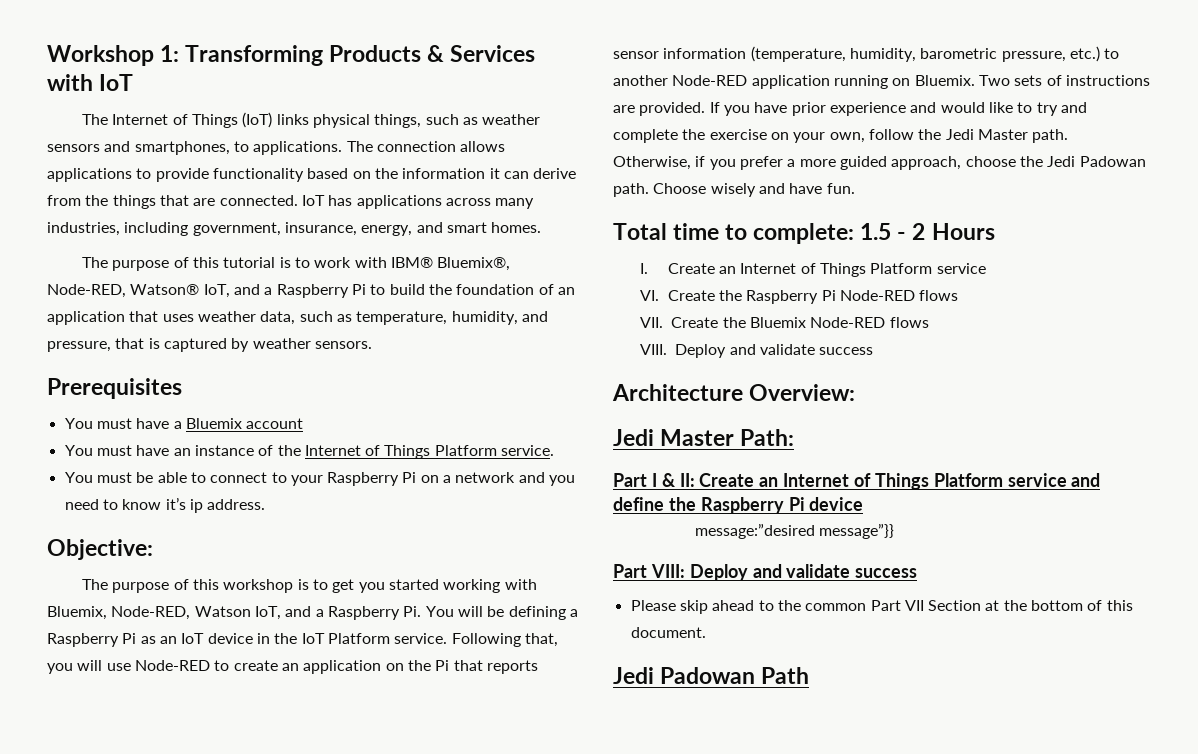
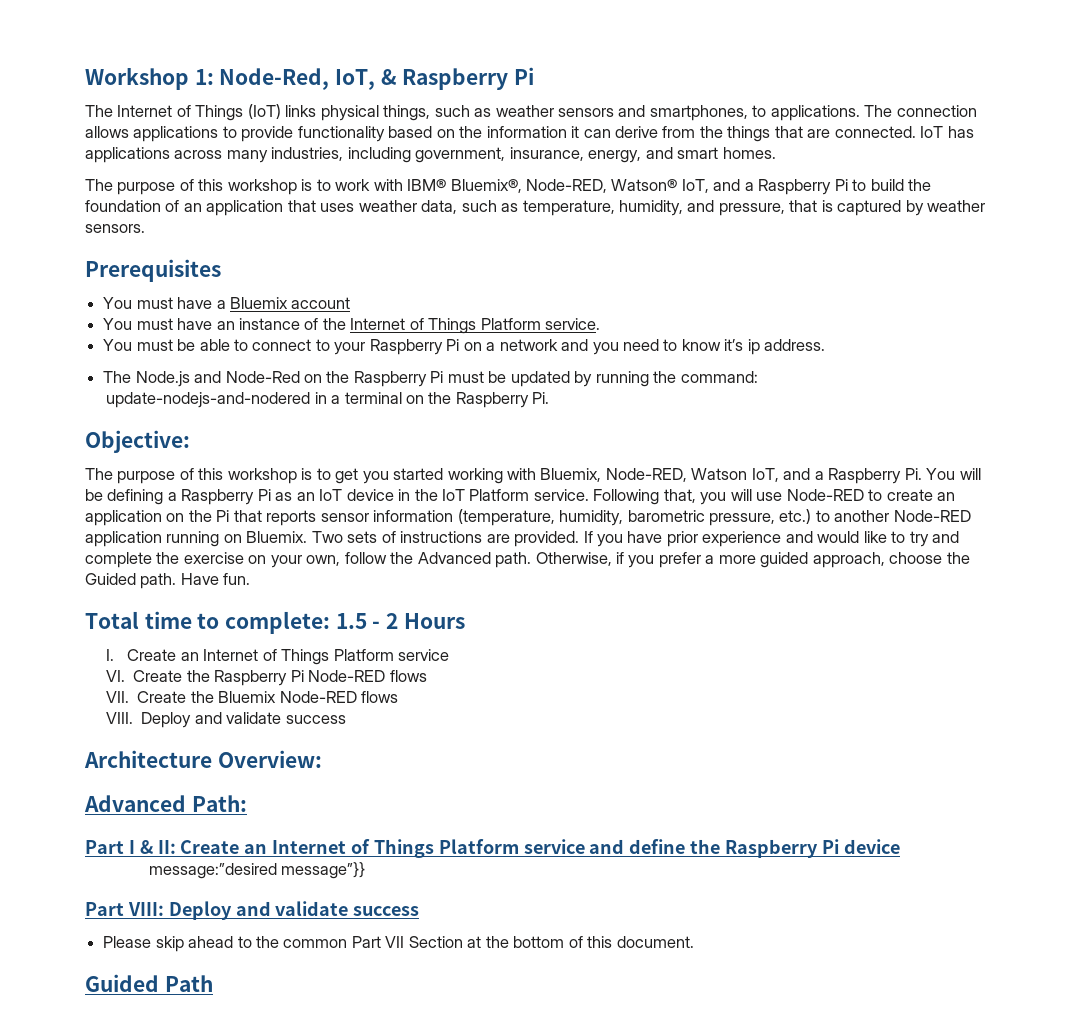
- Workshop 1: Transforming Products & Services with IoT
+ Workshop 1: Node-Red, IoT, & Raspberry Pi
- The purpose of this tutorial is to work with IBM® Bluemix®, Node-RED, Watson® IoT, and a Raspberry Pi to build the foundation of an application that uses weather data, such as temperature, humidity, and pressure, that is captured by weather sensors.
+ The purpose of this workshop is to work with IBM® Bluemix®, Node-RED, Watson® IoT, and a Raspberry Pi to build the foundation of an application that uses weather data, such as temperature, humidity, and pressure, that is captured by weather sensors.
+ The Node.js and Node-Red on the Raspberry Pi must be updated by running the command:
+ update-nodejs-and-nodered in a terminal on the Raspberry Pi.
- If you have prior experience and would like to try and complete the exercise on your own, follow the Jedi Master path.
+ If you have prior experience and would like to try and complete the exercise on your own, follow the Advanced path.
- Otherwise, if you prefer a more guided approach, choose the Jedi Padowan path. Choose wisely and have fun.
+ Otherwise, if you prefer a more guided approach, choose the Guided path. Have fun.
- Jedi Master Path:
+ Advanced Path:
- Jedi Padowan Path
+ Guided Path

